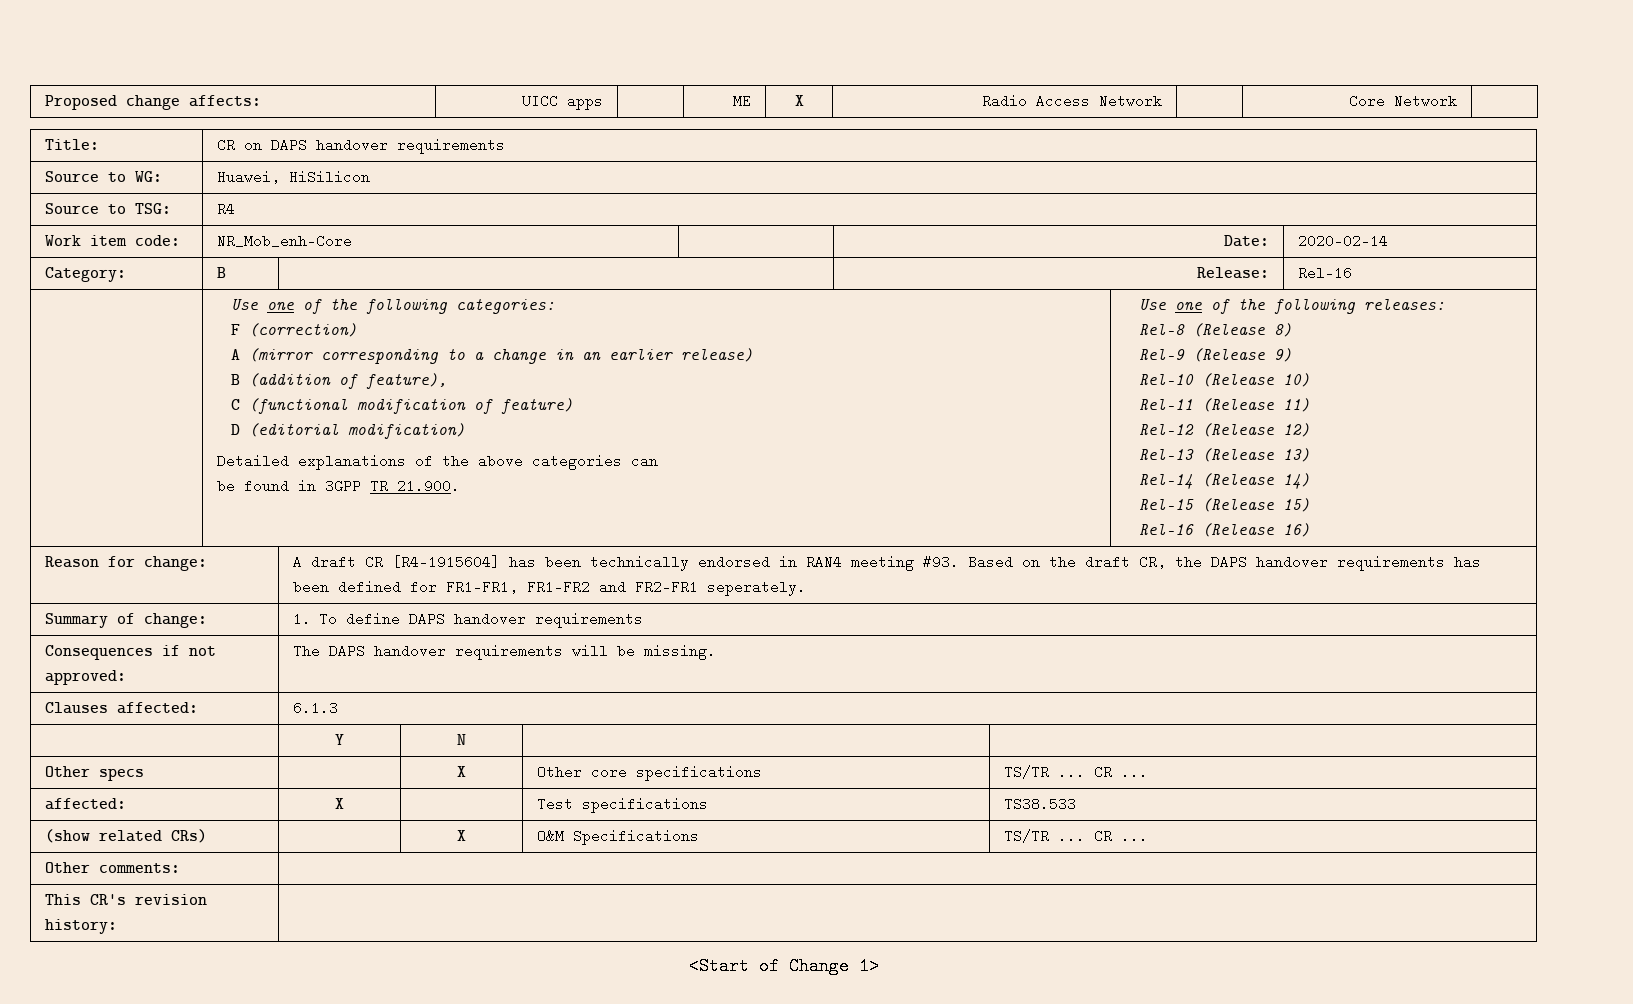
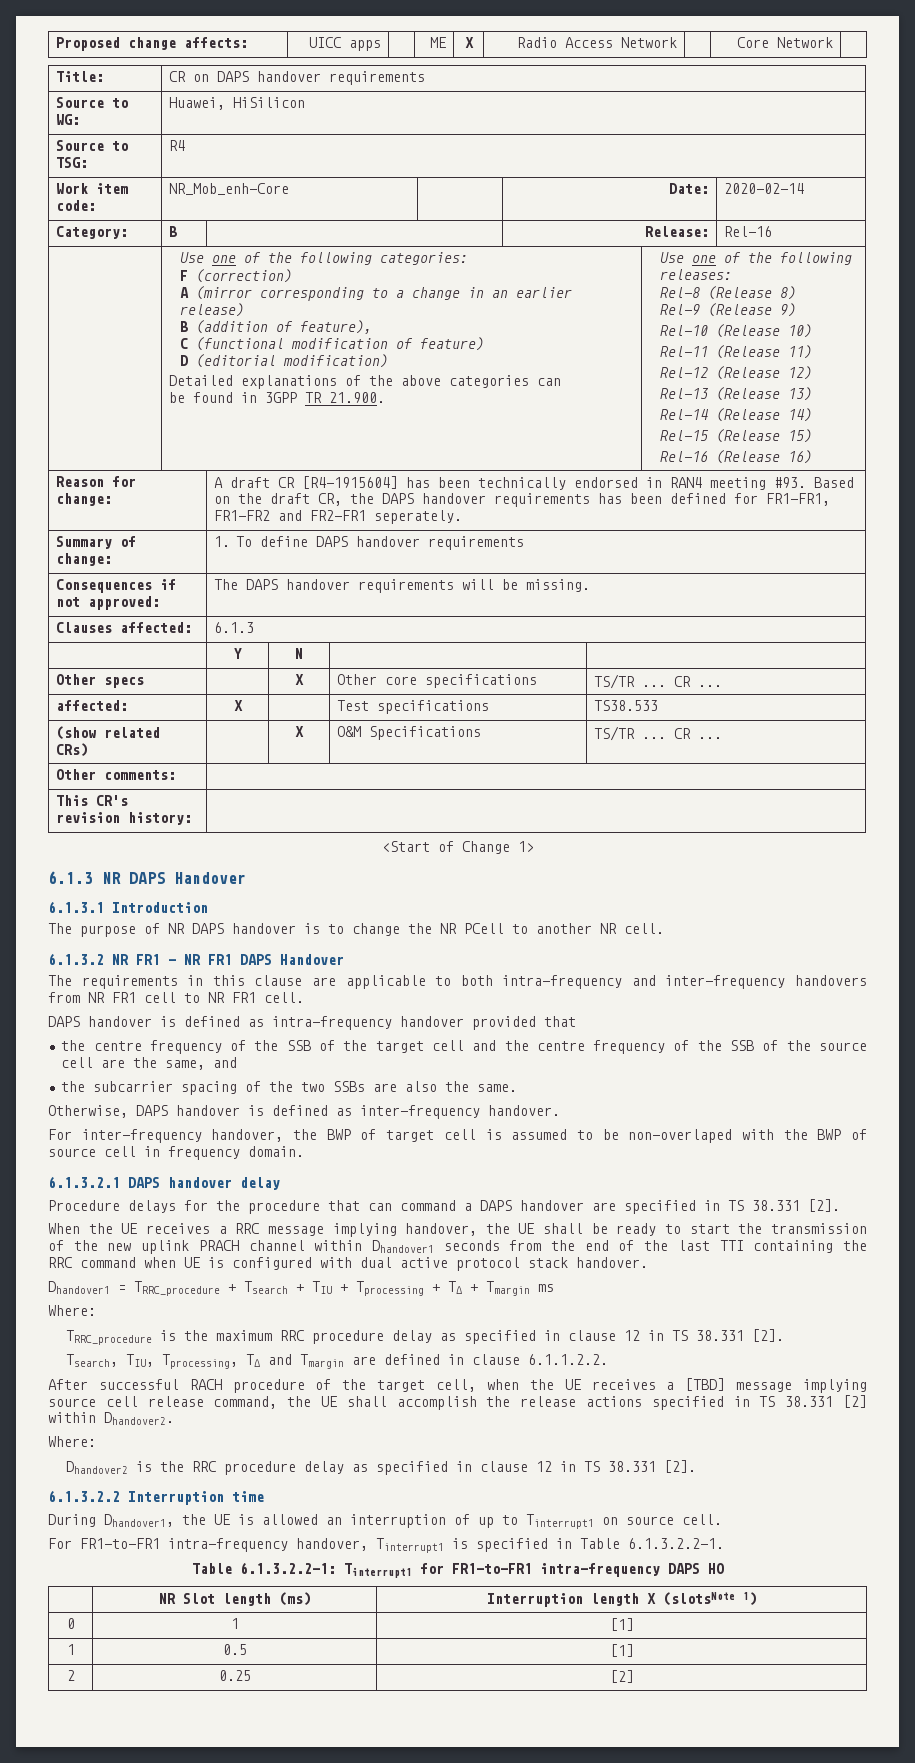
+ 6.1.3 NR DAPS Handover
+ 6.1.3.1 Introduction
+ The purpose of NR DAPS handover is to change the NR PCell to another NR cell.
+ 6.1.3.2 NR FR1 - NR FR1 DAPS Handover
+ The requirements in this clause are applicable to both intra-frequency and inter-frequency handovers from NR FR1 cell to NR FR1 cell.
+ DAPS handover is defined as intra-frequency handover provided that
+ the centre frequency of the SSB of the target cell and the centre frequency of the SSB of the source cell are the same, and
+ the subcarrier spacing of the two SSBs are also the same.
+ Otherwise, DAPS handover is defined as inter-frequency handover.
+ For inter-frequency handover, the BWP of target cell is assumed to be non-overlaped with the BWP of source cell in frequency domain.
+ 6.1.3.2.1 DAPS handover delay
+ Procedure delays for the procedure that can command a DAPS handover are specified in TS 38.331 [2].
+ When the UE receives a RRC message implying handover, the UE shall be ready to start the transmission of the new uplink PRACH channel within Dhandover1 seconds from the end of the last TTI containing the RRC command when UE is configured with dual active protocol stack handover.
+ Dhandover1 = TRRC_procedure + Tsearch + TIU + Tprocessing + T∆ + Tmargin ms
+ Where:
+ TRRC_procedure is the maximum RRC procedure delay as specified in clause 12 in TS 38.331 [2].
+ Tsearch, TIU, Tprocessing, T∆ and Tmargin are defined in clause 6.1.1.2.2.
+ After successful RACH procedure of the target cell, when the UE receives a [TBD] message implying source cell release command, the UE shall accomplish the release actions specified in TS 38.331 [2] within Dhandover2.
+ Where:
+ Dhandover2 is the RRC procedure delay as specified in clause 12 in TS 38.331 [2].
+ 6.1.3.2.2 Interruption time
+ During Dhandover1, the UE is allowed an interruption of up to Tinterrupt1 on source cell.
+ For FR1-to-FR1 intra-frequency handover, Tinterrupt1 is specified in Table 6.1.3.2.2-1.
+ Table 6.1.3.2.2-1: Tinterrupt1 for FR1-to-FR1 intra-frequency DAPS HO
+ | NR Slot length (ms) | Interruption length X (slotsNote 1)
+ 0 | 1 | [1]
+ 1 | 0.5 | [1]
+ 2 | 0.25 | [2]

